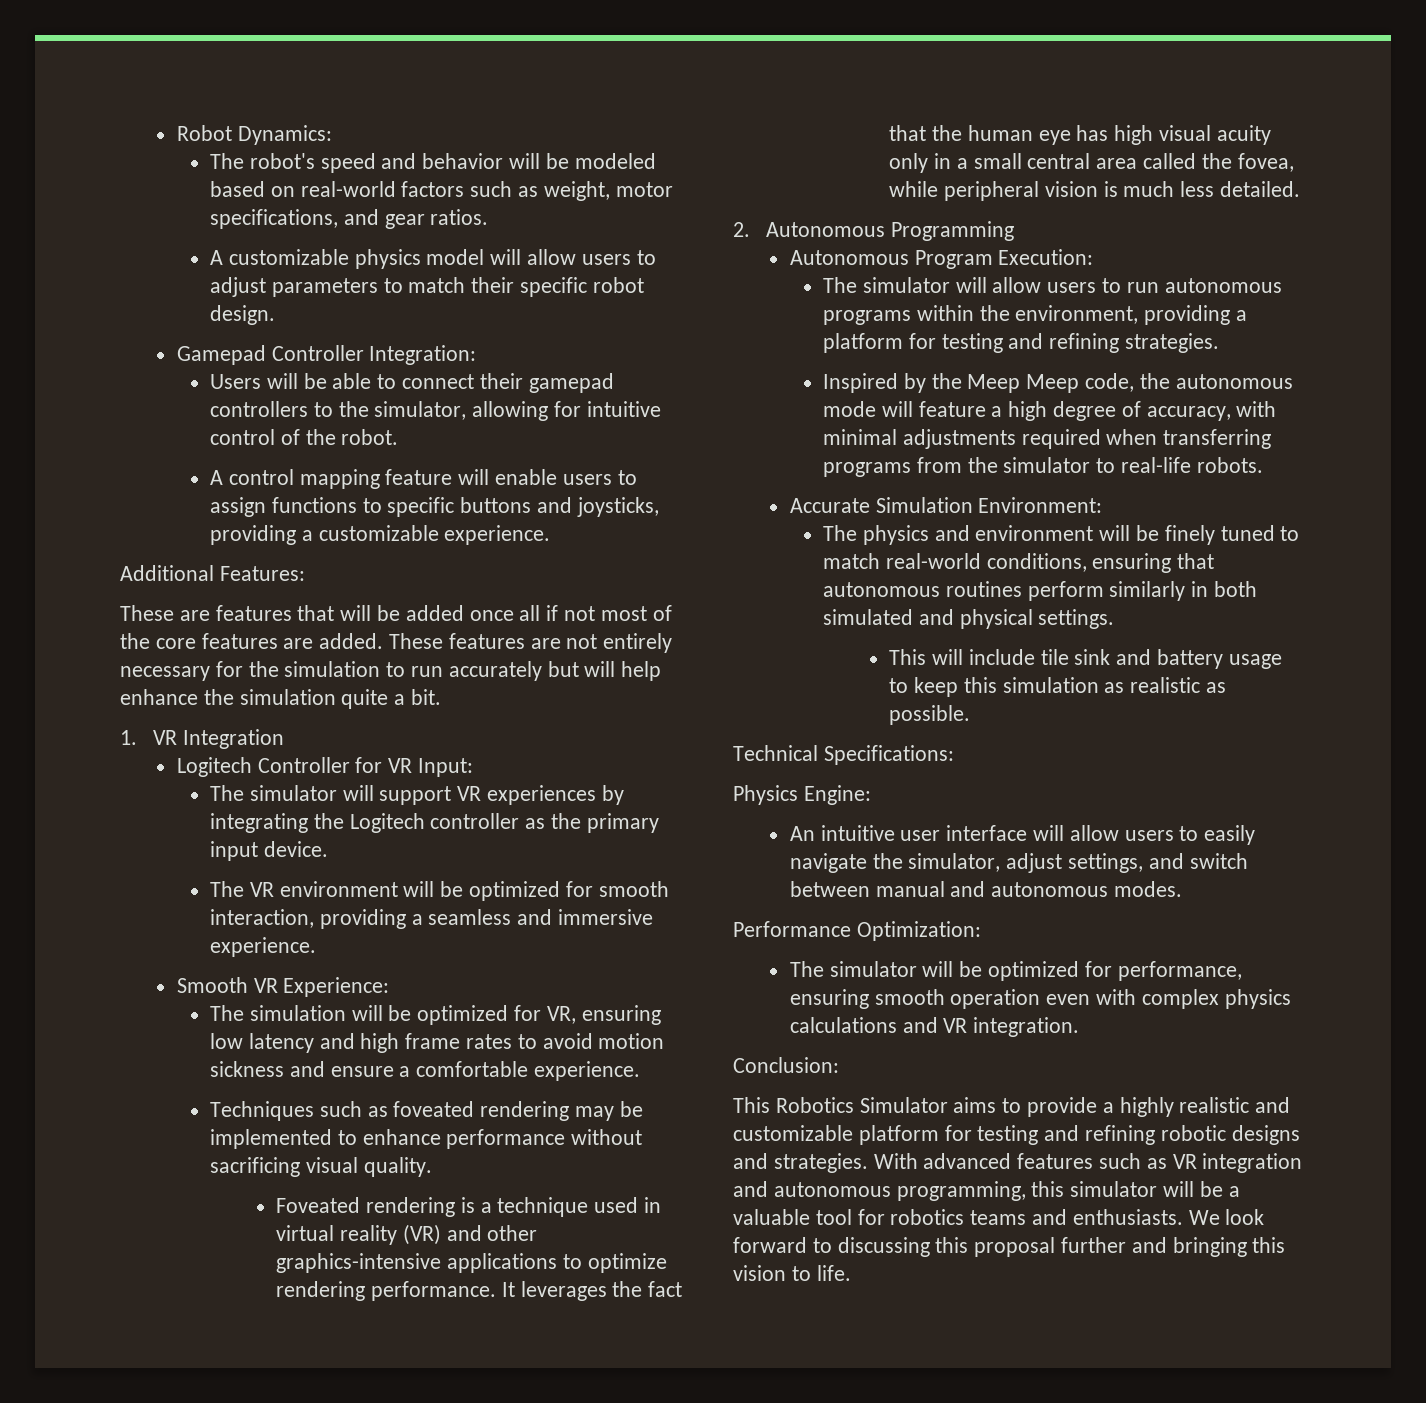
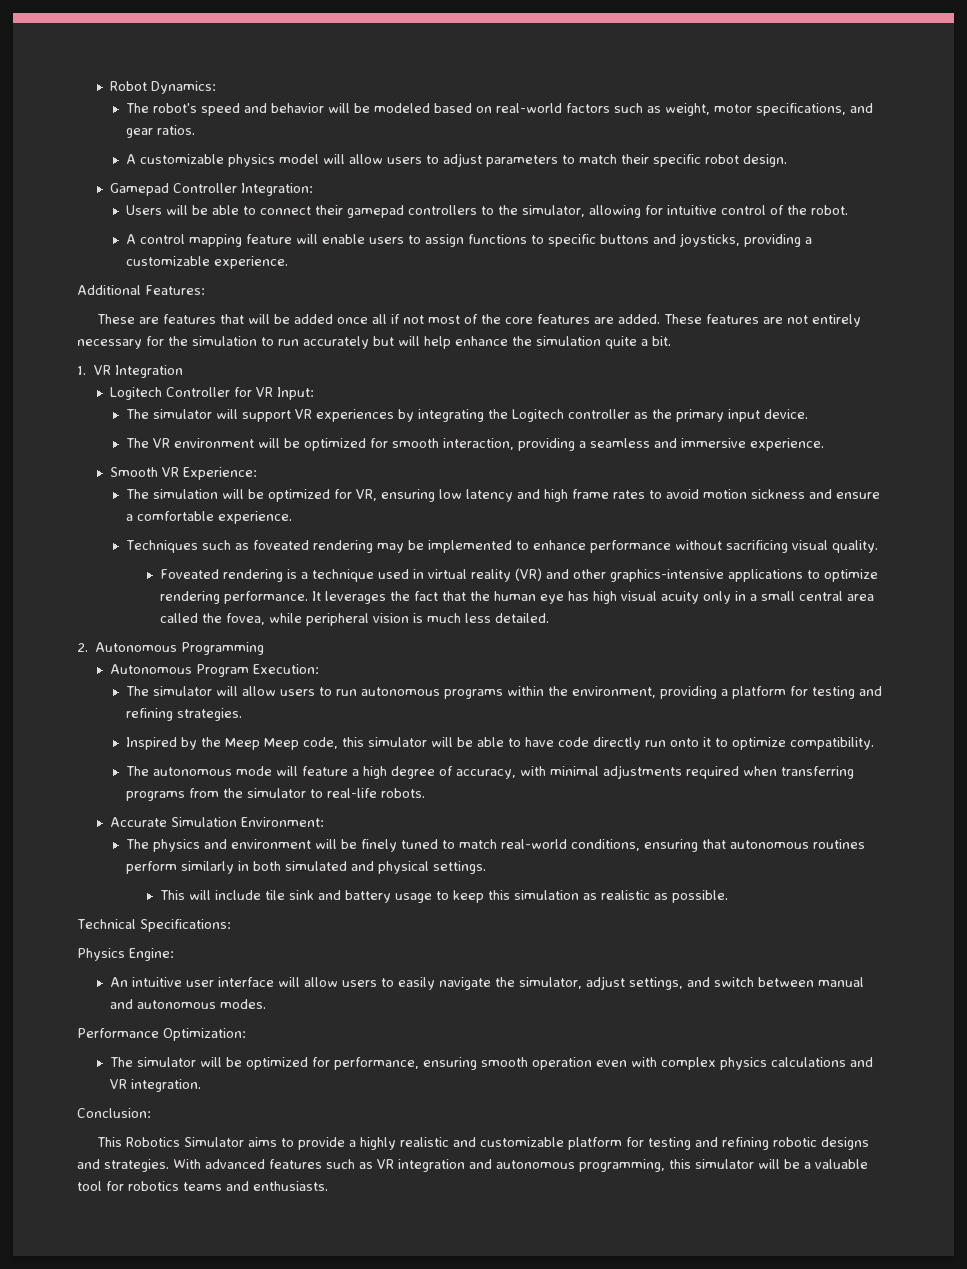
- Inspired by the Meep Meep code, the autonomous mode will feature a high degree of accuracy, with minimal adjustments required when transferring programs from the simulator to real-life robots.
+ Inspired by the Meep Meep code, this simulator will be able to have code directly run onto it to optimize compatibility.
+ The autonomous mode will feature a high degree of accuracy, with minimal adjustments required when transferring programs from the simulator to real-life robots.
- We look forward to discussing this proposal further and bringing this vision to life.

